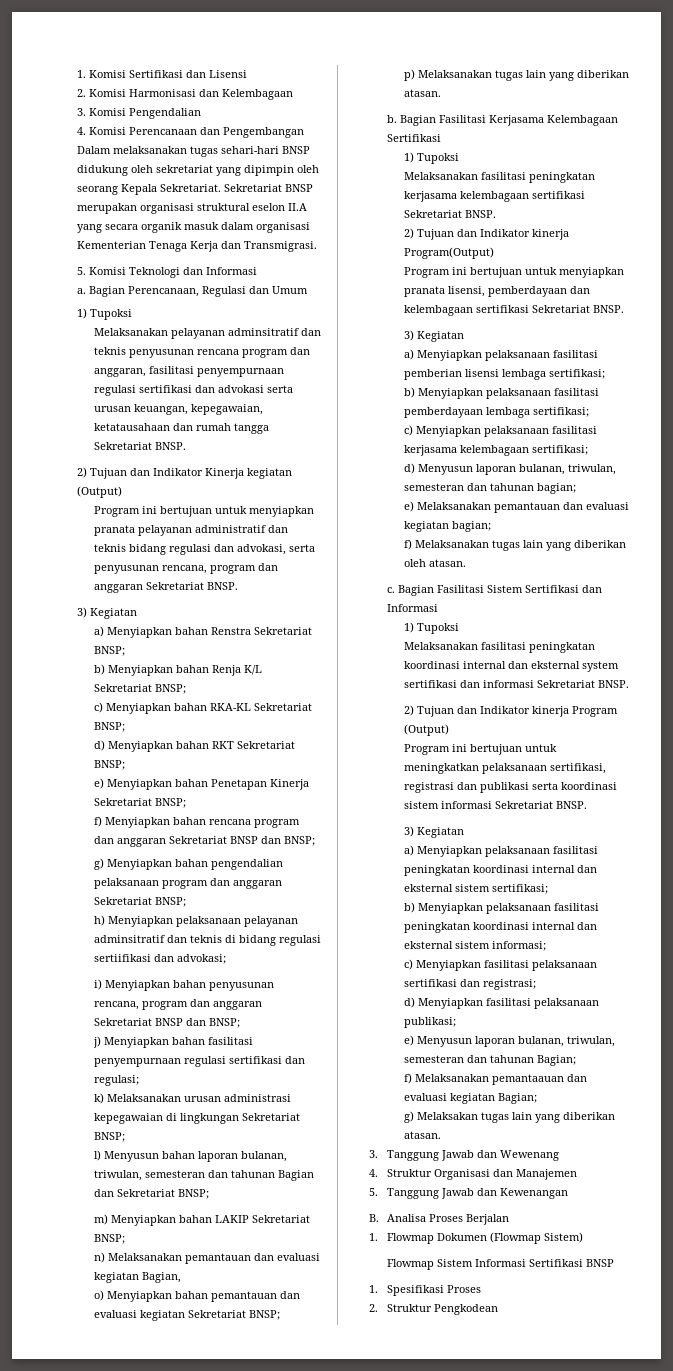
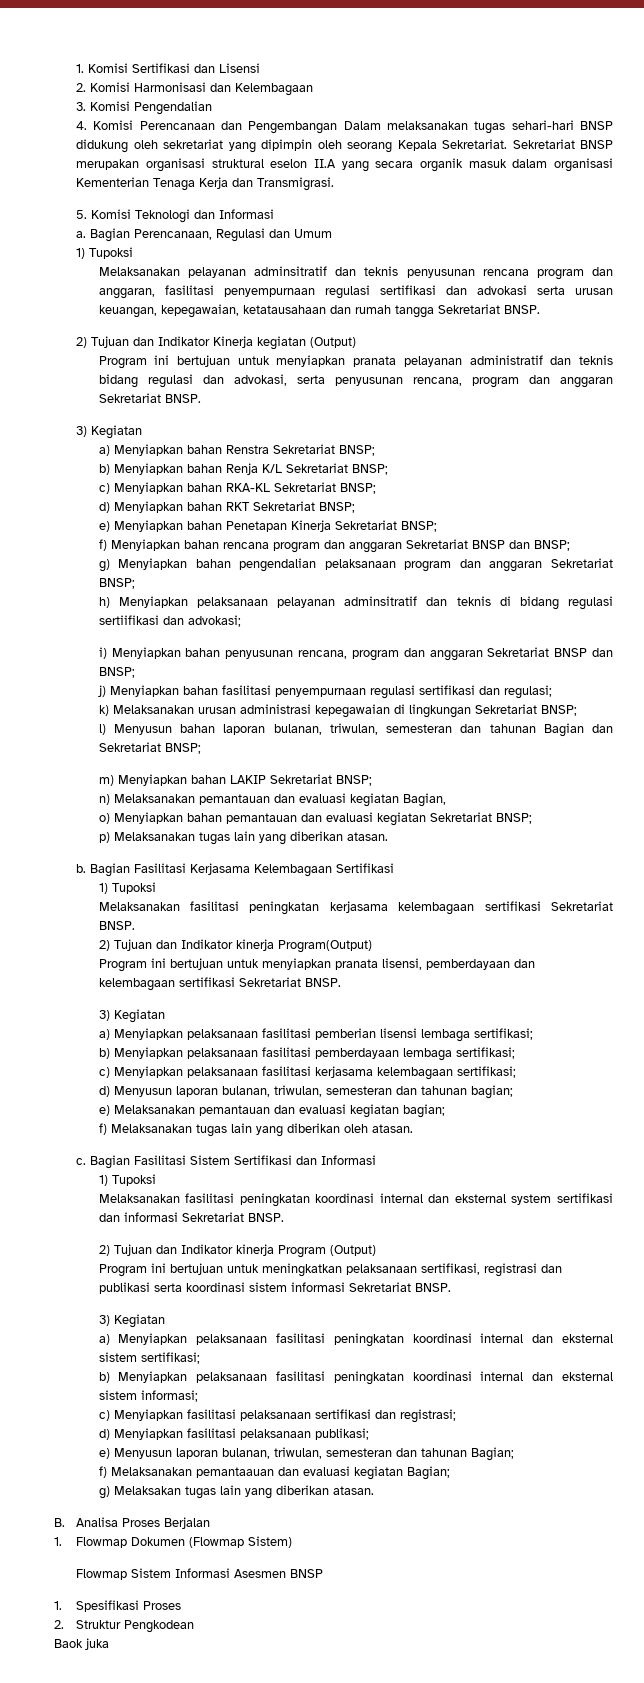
- 3. Tanggung Jawab dan Wewenang
- 4. Struktur Organisasi dan Manajemen
- 5. Tanggung Jawab dan Kewenangan
- Flowmap Sistem Informasi Sertifikasi BNSP
+ Flowmap Sistem Informasi Asesmen BNSP
+ Baok juka

